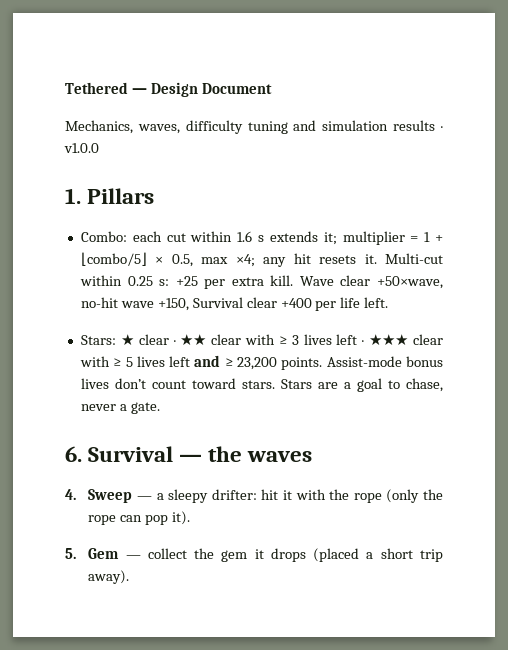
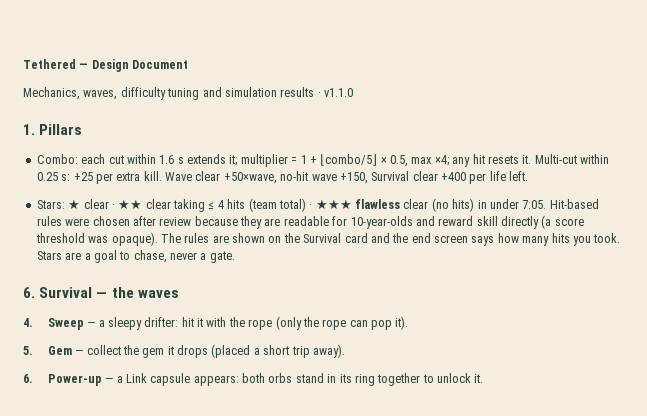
- Mechanics, waves, difficulty tuning and simulation results · v1.0.0
+ Mechanics, waves, difficulty tuning and simulation results · v1.1.0
- Stars: ★ clear · ★★ clear with ≥ 3 lives left · ★★★ clear with ≥ 5 lives left and ≥ 23,200 points. Assist-mode bonus lives don’t count toward stars.
+ Stars: ★ clear · ★★ clear taking ≤ 4 hits (team total) · ★★★ flawless clear (no hits) in under 7:05. Hit-based rules were chosen after review because they are readable for 10-year-olds and reward skill directly (a score threshold was opaque). The rules are shown on the Survival card and the end screen says how many hits you took.
+ 6. Power-up — a Link capsule appears: both orbs stand in its ring together to unlock it.

